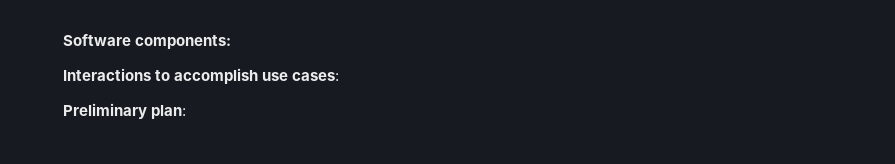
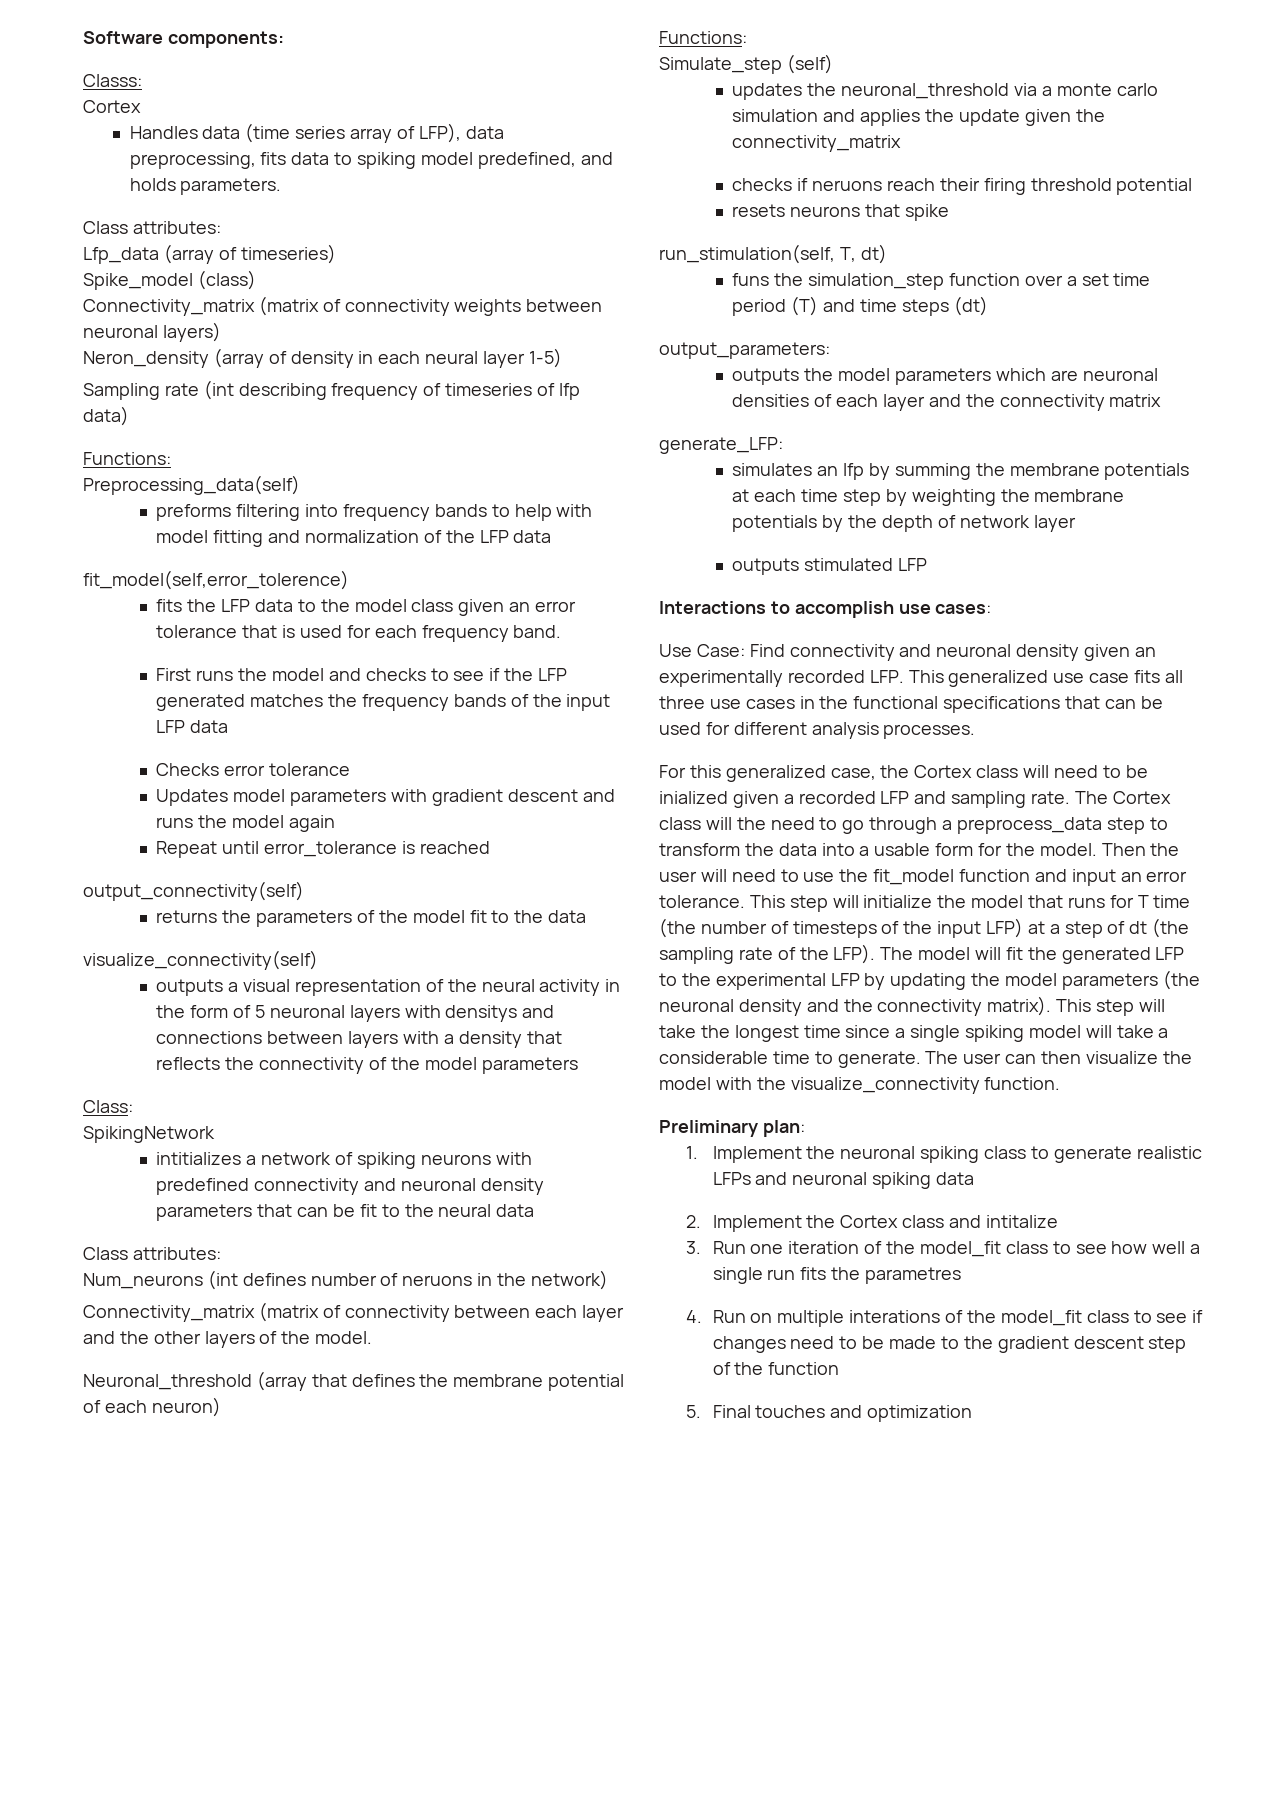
+ Classs:
+ Cortex
+ Handles data (time series array of LFP), data preprocessing, fits data to spiking model predefined, and holds parameters.
+ Class attributes:
+ Lfp_data (array of timeseries)
+ Spike_model (class)
+ Connectivity_matrix (matrix of connectivity weights between neuronal layers)
+ Neron_density (array of density in each neural layer 1-5)
+ Sampling rate (int describing frequency of timeseries of lfp data)
+ Functions:
+ Preprocessing_data(self)
+ preforms filtering into frequency bands to help with model fitting and normalization of the LFP data
+ fit_model(self,error_tolerence)
+ fits the LFP data to the model class given an error tolerance that is used for each frequency band.
+ First runs the model and checks to see if the LFP generated matches the frequency bands of the input LFP data
+ Checks error tolerance
+ Updates model parameters with gradient descent and runs the model again
+ Repeat until error_tolerance is reached
+ output_connectivity(self)
+ returns the parameters of the model fit to the data
+ visualize_connectivity(self)
+ outputs a visual representation of the neural activity in the form of 5 neuronal layers with densitys and connections between layers with a density that reflects the connectivity of the model parameters
+ Class:
+ SpikingNetwork
+ intitializes a network of spiking neurons with predefined connectivity and neuronal density parameters that can be fit to the neural data
+ Class attributes:
+ Num_neurons (int defines number of neruons in the network)
+ Connectivity_matrix (matrix of connectivity between each layer and the other layers of the model.
+ Neuronal_threshold (array that defines the membrane potential of each neuron)
+ Functions:
+ Simulate_step (self)
+ updates the neuronal_threshold via a monte carlo simulation and applies the update given the connectivity_matrix
+ checks if neruons reach their firing threshold potential
+ resets neurons that spike
+ run_stimulation(self, T, dt)
+ funs the simulation_step function over a set time period (T) and time steps (dt)
+ output_parameters:
+ outputs the model parameters which are neuronal densities of each layer and the connectivity matrix
+ generate_LFP:
+ simulates an lfp by summing the membrane potentials at each time step by weighting the membrane potentials by the depth of network layer
+ outputs stimulated LFP
+ Use Case: Find connectivity and neuronal density given an experimentally recorded LFP. This generalized use case fits all three use cases in the functional specifications that can be used for different analysis processes.
+ For this generalized case, the Cortex class will need to be inialized given a recorded LFP and sampling rate. The Cortex class will the need to go through a preprocess_data step to transform the data into a usable form for the model. Then the user will need to use the fit_model function and input an error tolerance. This step will initialize the model that runs for T time (the number of timesteps of the input LFP) at a step of dt (the sampling rate of the LFP). The model will fit the generated LFP to the experimental LFP by updating the model parameters (the neuronal density and the connectivity matrix). This step will take the longest time since a single spiking model will take a considerable time to generate. The user can then visualize the model with the visualize_connectivity function.
  Preliminary plan:
+ 1. Implement the neuronal spiking class to generate realistic LFPs and neuronal spiking data
+ 2. Implement the Cortex class and intitalize
+ 3. Run one iteration of the model_fit class to see how well a single run fits the parametres
+ 4. Run on multiple interations of the model_fit class to see if changes need to be made to the gradient descent step of the function
+ 5. Final touches and optimization

